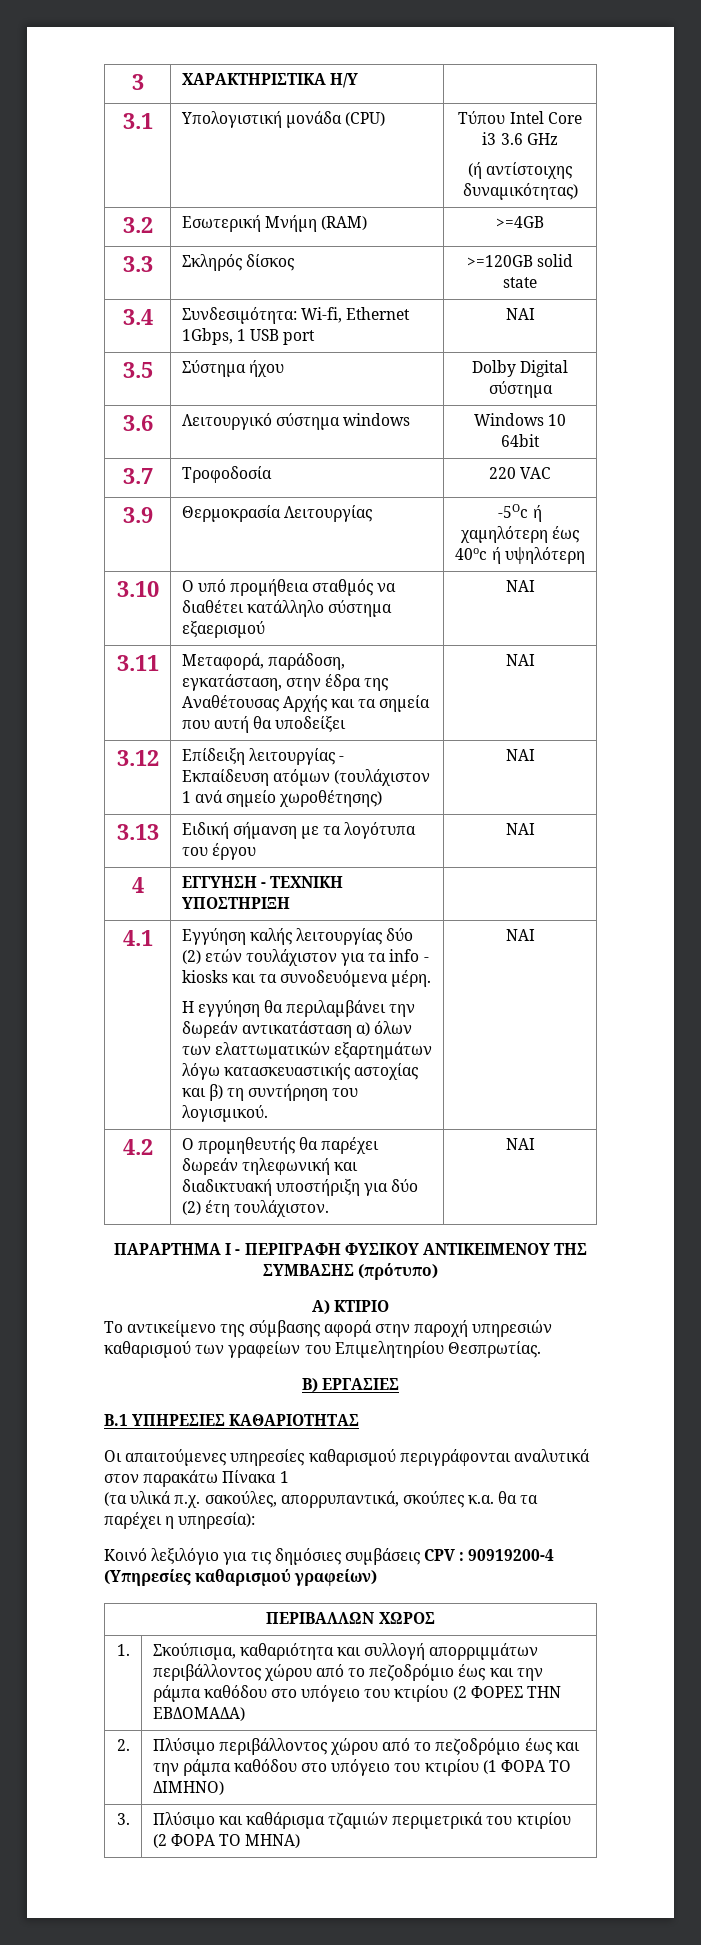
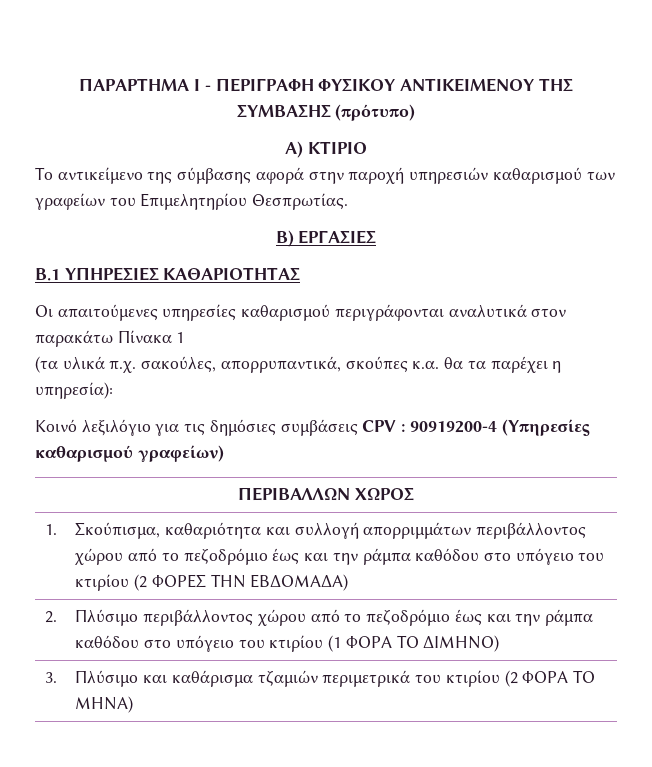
- 3 | ΧΑΡΑΚΤΗΡΙΣΤΙΚΑ H/Y |
- 3.1 | Υπολογιστική μονάδα (CPU) | Τύπου Intel Core i3 3.6 GHz
- (ή αντίστοιχης δυναμικότητας)
- 3.2 | Εσωτερική Μνήμη (RAM) | >=4GB
- 3.3 | Σκληρός δίσκος | >=120GB solid state
- 3.4 | Συνδεσιμότητα: Wi-fi, Ethernet 1Gbps, 1 USB port | ΝΑΙ
- 3.5 | Σύστημα ήχου | Dolby Digital σύστημα
- 3.6 | Λειτουργικό σύστημα windows | Windows 10 64bit
- 3.7 | Τροφοδοσία | 220 VAC
- 3.9 | Θερμοκρασία Λειτουργίας | -5Οc ή χαμηλότερη έως 40οc ή υψηλότερη
- 3.10 | Ο υπό προμήθεια σταθμός να διαθέτει κατάλληλο σύστημα εξαερισμού | ΝΑΙ
- 3.11 | Μεταφορά, παράδοση, εγκατάσταση, στην έδρα της Αναθέτουσας Αρχής και τα σημεία που αυτή θα υποδείξει | ΝΑΙ
- 3.12 | Επίδειξη λειτουργίας - Εκπαίδευση ατόμων (τουλάχιστον 1 ανά σημείο χωροθέτησης) | ΝΑΙ
- 3.13 | Ειδική σήμανση με τα λογότυπα του έργου | ΝΑΙ
- 4 | ΕΓΓΥΗΣΗ - ΤΕΧΝΙΚΗ ΥΠΟΣΤΗΡΙΞΗ |
- 4.1 | Εγγύηση καλής λειτουργίας δύο (2) ετών τουλάχιστον για τα info - kiosks και τα συνοδευόμενα μέρη.
- Η εγγύηση θα περιλαμβάνει την δωρεάν αντικατάσταση α) όλων των ελαττωματικών εξαρτημάτων λόγω κατασκευαστικής αστοχίας και β) τη συντήρηση του λογισμικού. | ΝΑΙ
- 4.2 | Ο προμηθευτής θα παρέχει δωρεάν τηλεφωνική και διαδικτυακή υποστήριξη για δύο (2) έτη τουλάχιστον. | ΝΑΙ

